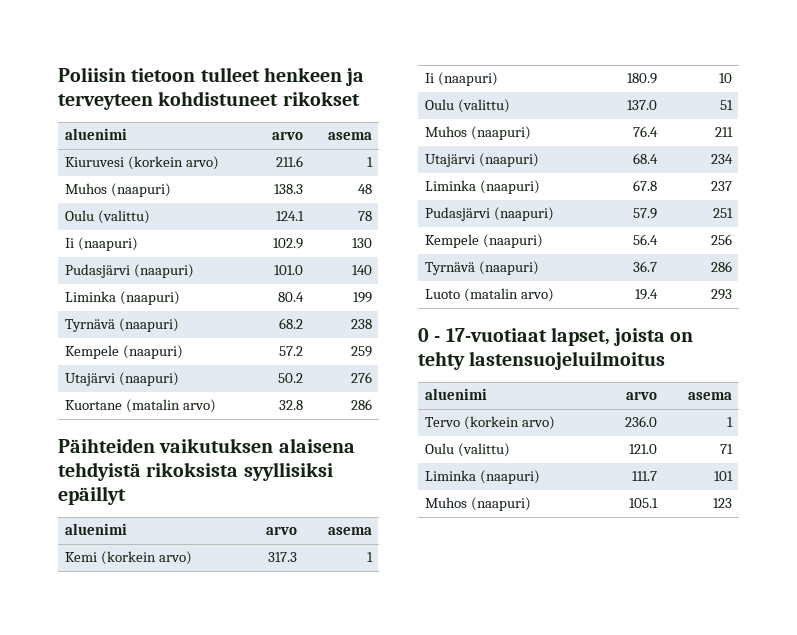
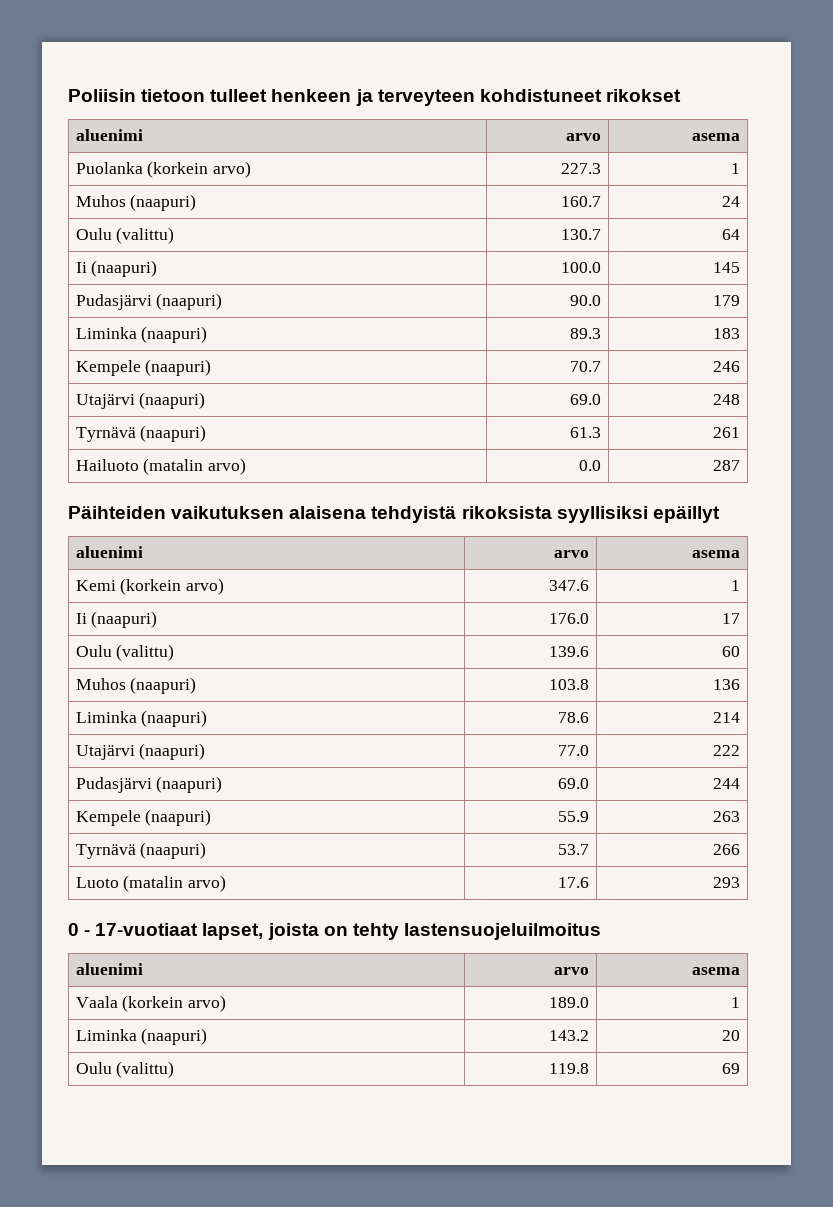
- Kiuruvesi (korkein arvo) | 211.6 | 1
+ Puolanka (korkein arvo) | 227.3 | 1
- Muhos (naapuri) | 138.3 | 48
- Oulu (valittu) | 124.1 | 78
- Ii (naapuri) | 102.9 | 130
- Pudasjärvi (naapuri) | 101.0 | 140
- Liminka (naapuri) | 80.4 | 199
- Tyrnävä (naapuri) | 68.2 | 238
- Kempele (naapuri) | 57.2 | 259
- Utajärvi (naapuri) | 50.2 | 276
- Kuortane (matalin arvo) | 32.8 | 286
+ Muhos (naapuri) | 160.7 | 24
+ Oulu (valittu) | 130.7 | 64
+ Ii (naapuri) | 100.0 | 145
+ Pudasjärvi (naapuri) | 90.0 | 179
+ Liminka (naapuri) | 89.3 | 183
+ Kempele (naapuri) | 70.7 | 246
+ Utajärvi (naapuri) | 69.0 | 248
+ Tyrnävä (naapuri) | 61.3 | 261
+ Hailuoto (matalin arvo) | 0.0 | 287
- Kemi (korkein arvo) | 317.3 | 1
+ Kemi (korkein arvo) | 347.6 | 1
- Ii (naapuri) | 180.9 | 10
- Oulu (valittu) | 137.0 | 51
- Muhos (naapuri) | 76.4 | 211
- Utajärvi (naapuri) | 68.4 | 234
- Liminka (naapuri) | 67.8 | 237
- Pudasjärvi (naapuri) | 57.9 | 251
- Kempele (naapuri) | 56.4 | 256
- Tyrnävä (naapuri) | 36.7 | 286
+ Ii (naapuri) | 176.0 | 17
+ Oulu (valittu) | 139.6 | 60
+ Muhos (naapuri) | 103.8 | 136
+ Liminka (naapuri) | 78.6 | 214
+ Utajärvi (naapuri) | 77.0 | 222
+ Pudasjärvi (naapuri) | 69.0 | 244
+ Kempele (naapuri) | 55.9 | 263
+ Tyrnävä (naapuri) | 53.7 | 266
- Luoto (matalin arvo) | 19.4 | 293
+ Luoto (matalin arvo) | 17.6 | 293
- Tervo (korkein arvo) | 236.0 | 1
- Oulu (valittu) | 121.0 | 71
- Liminka (naapuri) | 111.7 | 101
- Muhos (naapuri) | 105.1 | 123
+ Vaala (korkein arvo) | 189.0 | 1
+ Liminka (naapuri) | 143.2 | 20
+ Oulu (valittu) | 119.8 | 69

